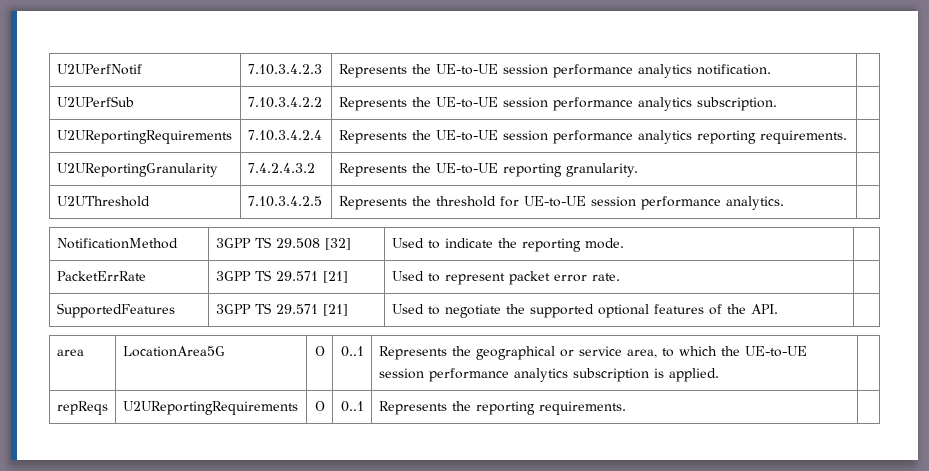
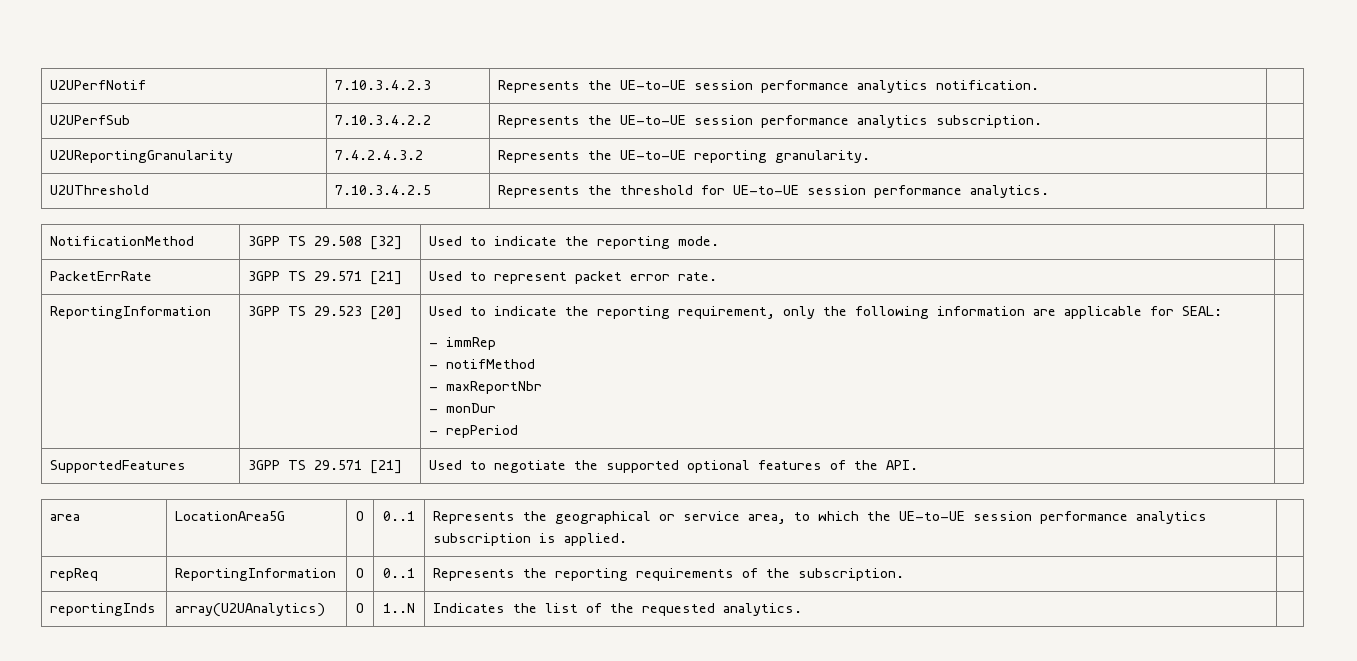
- U2UReportingRequirements | 7.10.3.4.2.4 | Represents the UE-to-UE session performance analytics reporting requirements. |
+ ReportingInformation | 3GPP TS 29.523 [20] | Used to indicate the reporting requirement, only the following information are applicable for SEAL:
+ - immRep
+ - notifMethod
+ - maxReportNbr
+ - monDur
+ - repPeriod |
- repReqs | U2UReportingRequirements | O | 0..1 | Represents the reporting requirements. |
+ repReq | ReportingInformation | O | 0..1 | Represents the reporting requirements of the subscription. |
+ reportingInds | array(U2UAnalytics) | O | 1..N | Indicates the list of the requested analytics. |

